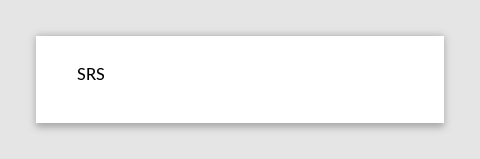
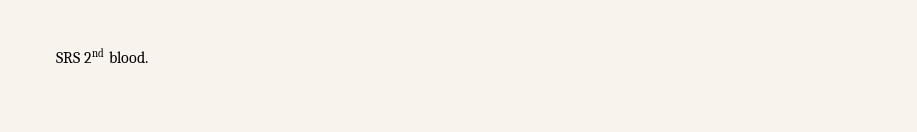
- SRS
+ SRS 2nd blood.

